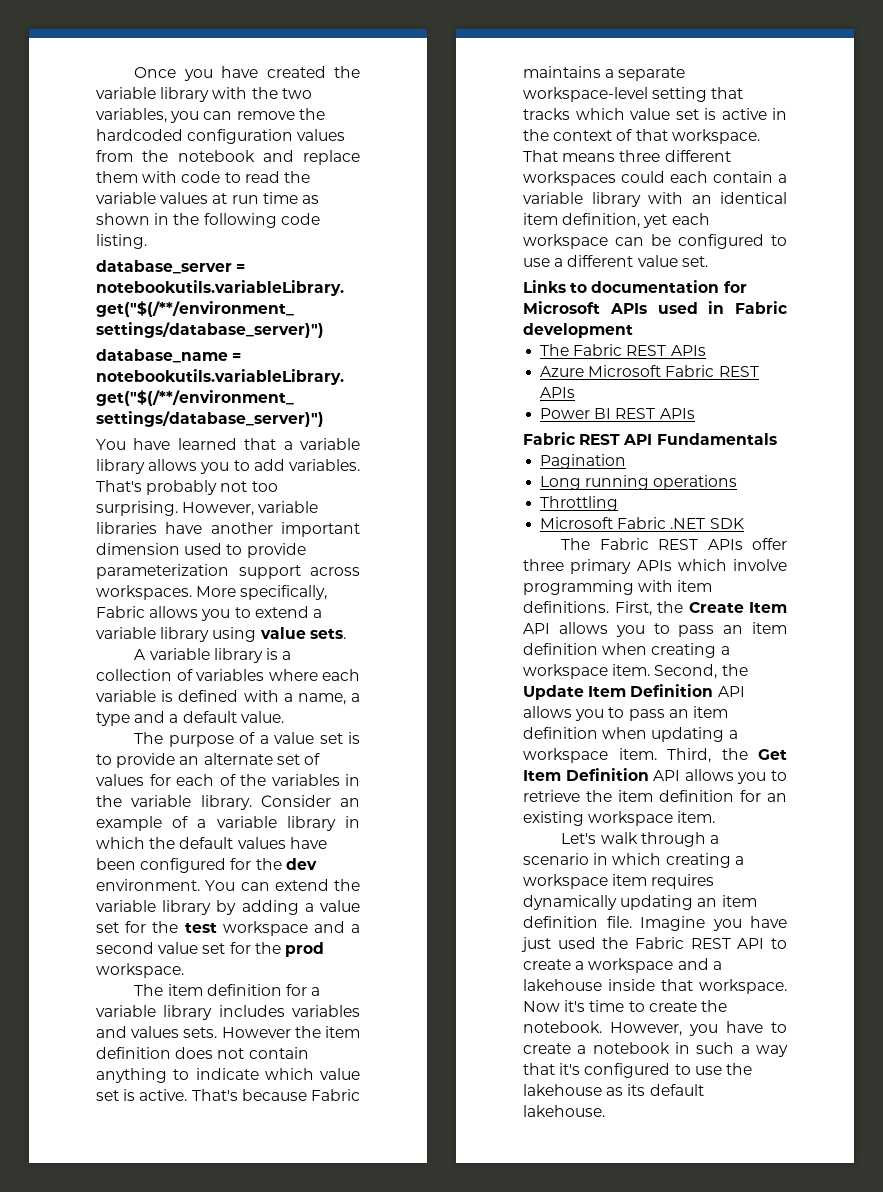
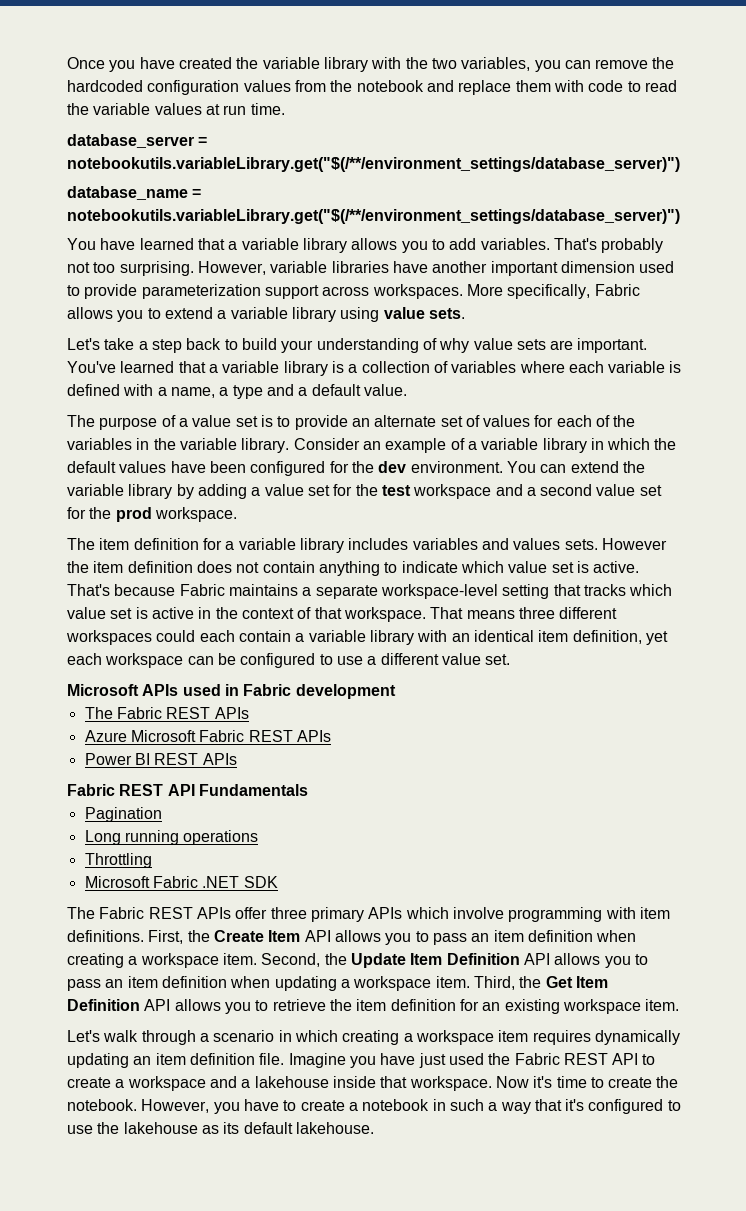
- Once you have created the variable library with the two variables, you can remove the hardcoded configuration values from the notebook and replace them with code to read the variable values at run time as shown in the following code listing.
+ Once you have created the variable library with the two variables, you can remove the hardcoded configuration values from the notebook and replace them with code to read the variable values at run time.
- A variable library is a collection of variables where each variable is defined with a name, a type and a default value.
+ Let's take a step back to build your understanding of why value sets are important. You've learned that a variable library is a collection of variables where each variable is defined with a name, a type and a default value.
- Links to documentation for Microsoft APIs used in Fabric development
+ Microsoft APIs used in Fabric development

